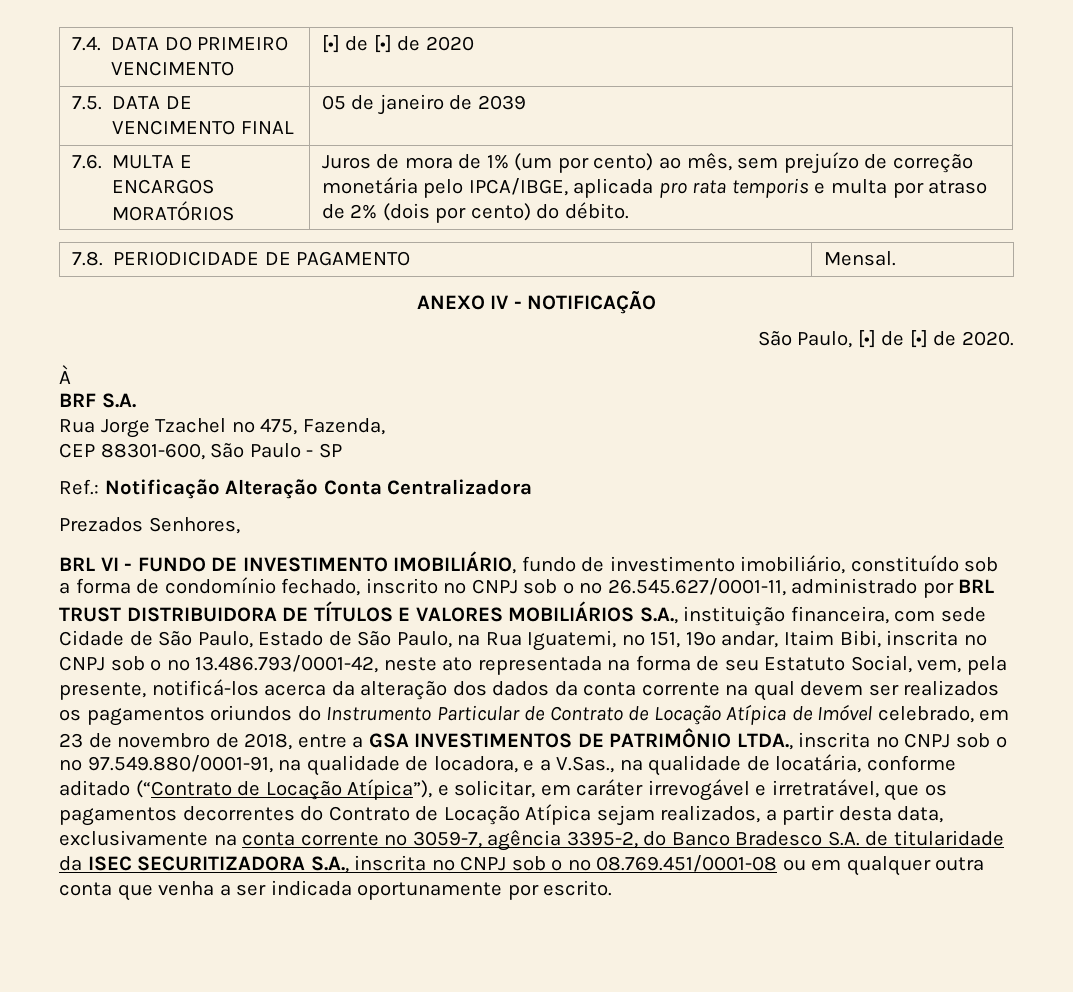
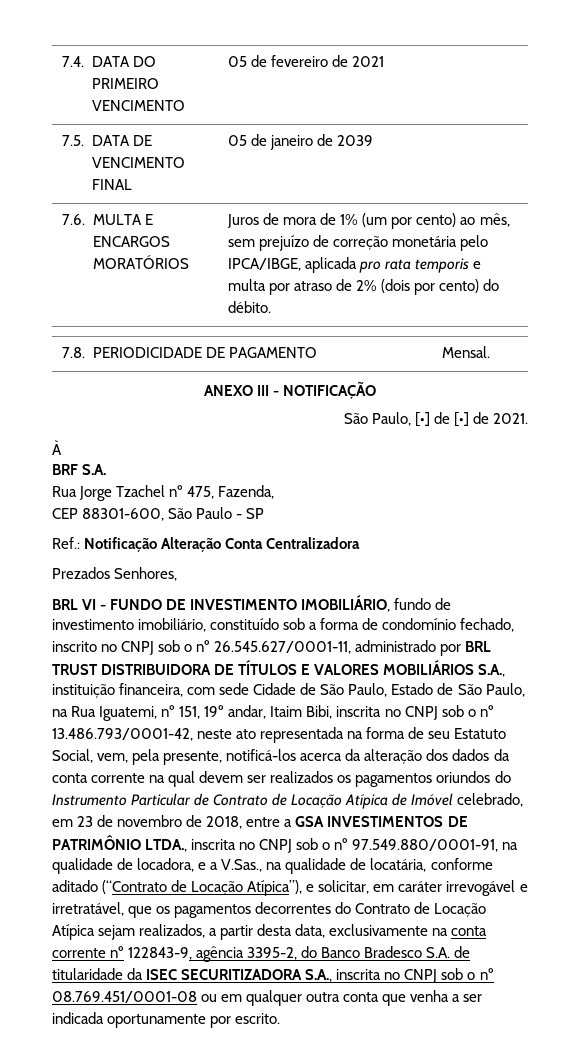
- 7.4. DATA DO PRIMEIRO VENCIMENTO | [•] de [•] de 2020
+ 7.4. DATA DO PRIMEIRO VENCIMENTO | 05 de fevereiro de 2021
- ANEXO IV - NOTIFICAÇÃO
+ ANEXO III - NOTIFICAÇÃO
- São Paulo, [•] de [•] de 2020.
+ São Paulo, [•] de [•] de 2021.
- BRL VI - FUNDO DE INVESTIMENTO IMOBILIÁRIO, fundo de investimento imobiliário, constituído sob a forma de condomínio fechado, inscrito no CNPJ sob o nº 26.545.627/0001-11, administrado por BRL TRUST DISTRIBUIDORA DE TÍTULOS E VALORES MOBILIÁRIOS S.A., instituição financeira, com sede Cidade de São Paulo, Estado de São Paulo, na Rua Iguatemi, nº 151, 19º andar, Itaim Bibi, inscrita no CNPJ sob o nº 13.486.793/0001-42, neste ato representada na forma de seu Estatuto Social, vem, pela presente, notificá-los acerca da alteração dos dados da conta corrente na qual devem ser realizados os pagamentos oriundos do Instrumento Particular de Contrato de Locação Atípica de Imóvel celebrado, em 23 de novembro de 2018, entre a GSA INVESTIMENTOS DE PATRIMÔNIO LTDA., inscrita no CNPJ sob o nº 97.549.880/0001-91, na qualidade de locadora, e a V.Sas., na qualidade de locatária, conforme aditado (“Contrato de Locação Atípica”), e solicitar, em caráter irrevogável e irretratável, que os pagamentos decorrentes do Contrato de Locação Atípica sejam realizados, a partir desta data, exclusivamente na conta corrente nº 3059-7, agência 3395-2, do Banco Bradesco S.A. de titularidade da ISEC SECURITIZADORA S.A., inscrita no CNPJ sob o nº 08.769.451/0001-08 ou em qualquer outra conta que venha a ser indicada oportunamente por escrito.
+ BRL VI - FUNDO DE INVESTIMENTO IMOBILIÁRIO, fundo de investimento imobiliário, constituído sob a forma de condomínio fechado, inscrito no CNPJ sob o nº 26.545.627/0001-11, administrado por BRL TRUST DISTRIBUIDORA DE TÍTULOS E VALORES MOBILIÁRIOS S.A., instituição financeira, com sede Cidade de São Paulo, Estado de São Paulo, na Rua Iguatemi, nº 151, 19º andar, Itaim Bibi, inscrita no CNPJ sob o nº 13.486.793/0001-42, neste ato representada na forma de seu Estatuto Social, vem, pela presente, notificá-los acerca da alteração dos dados da conta corrente na qual devem ser realizados os pagamentos oriundos do Instrumento Particular de Contrato de Locação Atípica de Imóvel celebrado, em 23 de novembro de 2018, entre a GSA INVESTIMENTOS DE PATRIMÔNIO LTDA., inscrita no CNPJ sob o nº 97.549.880/0001-91, na qualidade de locadora, e a V.Sas., na qualidade de locatária, conforme aditado (“Contrato de Locação Atípica”), e solicitar, em caráter irrevogável e irretratável, que os pagamentos decorrentes do Contrato de Locação Atípica sejam realizados, a partir desta data, exclusivamente na conta corrente nº 122843-9, agência 3395-2, do Banco Bradesco S.A. de titularidade da ISEC SECURITIZADORA S.A., inscrita no CNPJ sob o nº 08.769.451/0001-08 ou em qualquer outra conta que venha a ser indicada oportunamente por escrito.

